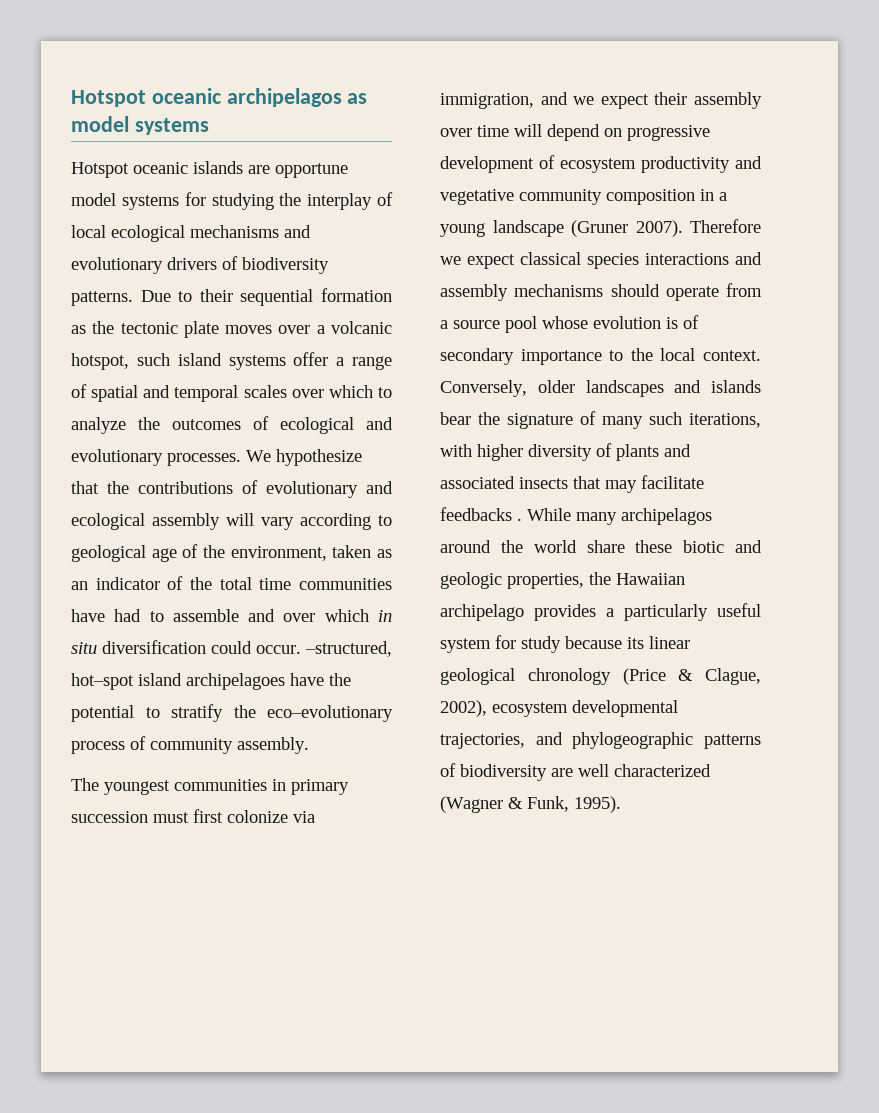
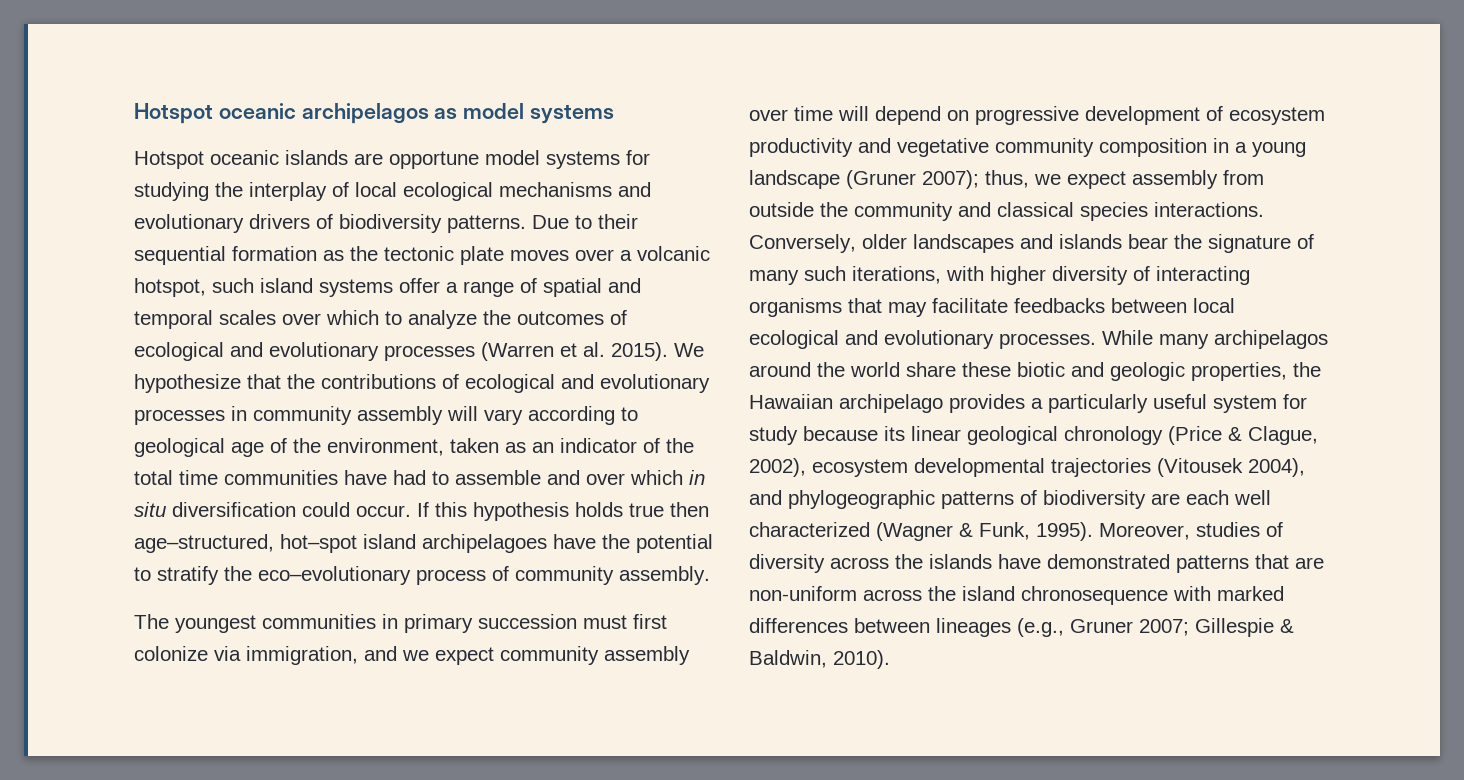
- Due to their sequential formation as the tectonic plate moves over a volcanic hotspot, such island systems offer a range of spatial and temporal scales over which to analyze the outcomes of ecological and evolutionary processes.
+ Due to their sequential formation as the tectonic plate moves over a volcanic hotspot, such island systems offer a range of spatial and temporal scales over which to analyze the outcomes of ecological and evolutionary processes (Warren et al. 2015).
- We hypothesize that the contributions of evolutionary and ecological assembly will vary according to geological age of the environment, taken as an indicator of the total time communities have had to assemble and over which in situ diversification could occur.
+ We hypothesize that the contributions of ecological and evolutionary processes in community assembly will vary according to geological age of the environment, taken as an indicator of the total time communities have had to assemble and over which in situ diversification could occur.
- –structured, hot–spot island archipelagoes have the potential to stratify the eco–evolutionary process of community assembly.
+ If this hypothesis holds true then age–structured, hot–spot island archipelagoes have the potential to stratify the eco–evolutionary process of community assembly.
- The youngest communities in primary succession must first colonize via immigration, and we expect their assembly over time will depend on progressive development of ecosystem productivity and vegetative community composition in a young landscape (Gruner 2007). Therefore we expect classical species interactions and assembly mechanisms should operate from a source pool whose evolution is of secondary importance to the local context.
+ The youngest communities in primary succession must first colonize via immigration, and we expect community assembly over time will depend on progressive development of ecosystem productivity and vegetative community composition in a young landscape (Gruner 2007); thus, we expect assembly from outside the community and classical species interactions.
- Conversely, older landscapes and islands bear the signature of many such iterations, with higher diversity of plants and associated insects that may facilitate feedbacks .
+ Conversely, older landscapes and islands bear the signature of many such iterations, with higher diversity of interacting organisms that may facilitate feedbacks between local ecological and evolutionary processes.
- While many archipelagos around the world share these biotic and geologic properties, the Hawaiian archipelago provides a particularly useful system for study because its linear geological chronology (Price & Clague, 2002), ecosystem developmental trajectories, and phylogeographic patterns of biodiversity are well characterized (Wagner & Funk, 1995).
+ While many archipelagos around the world share these biotic and geologic properties, the Hawaiian archipelago provides a particularly useful system for study because its linear geological chronology (Price & Clague, 2002), ecosystem developmental trajectories (Vitousek 2004), and phylogeographic patterns of biodiversity are each well characterized (Wagner & Funk, 1995).
+ Moreover, studies of diversity across the islands have demonstrated patterns that are non-uniform across the island chronosequence with marked differences between lineages (e.g., Gruner 2007; Gillespie & Baldwin, 2010).

